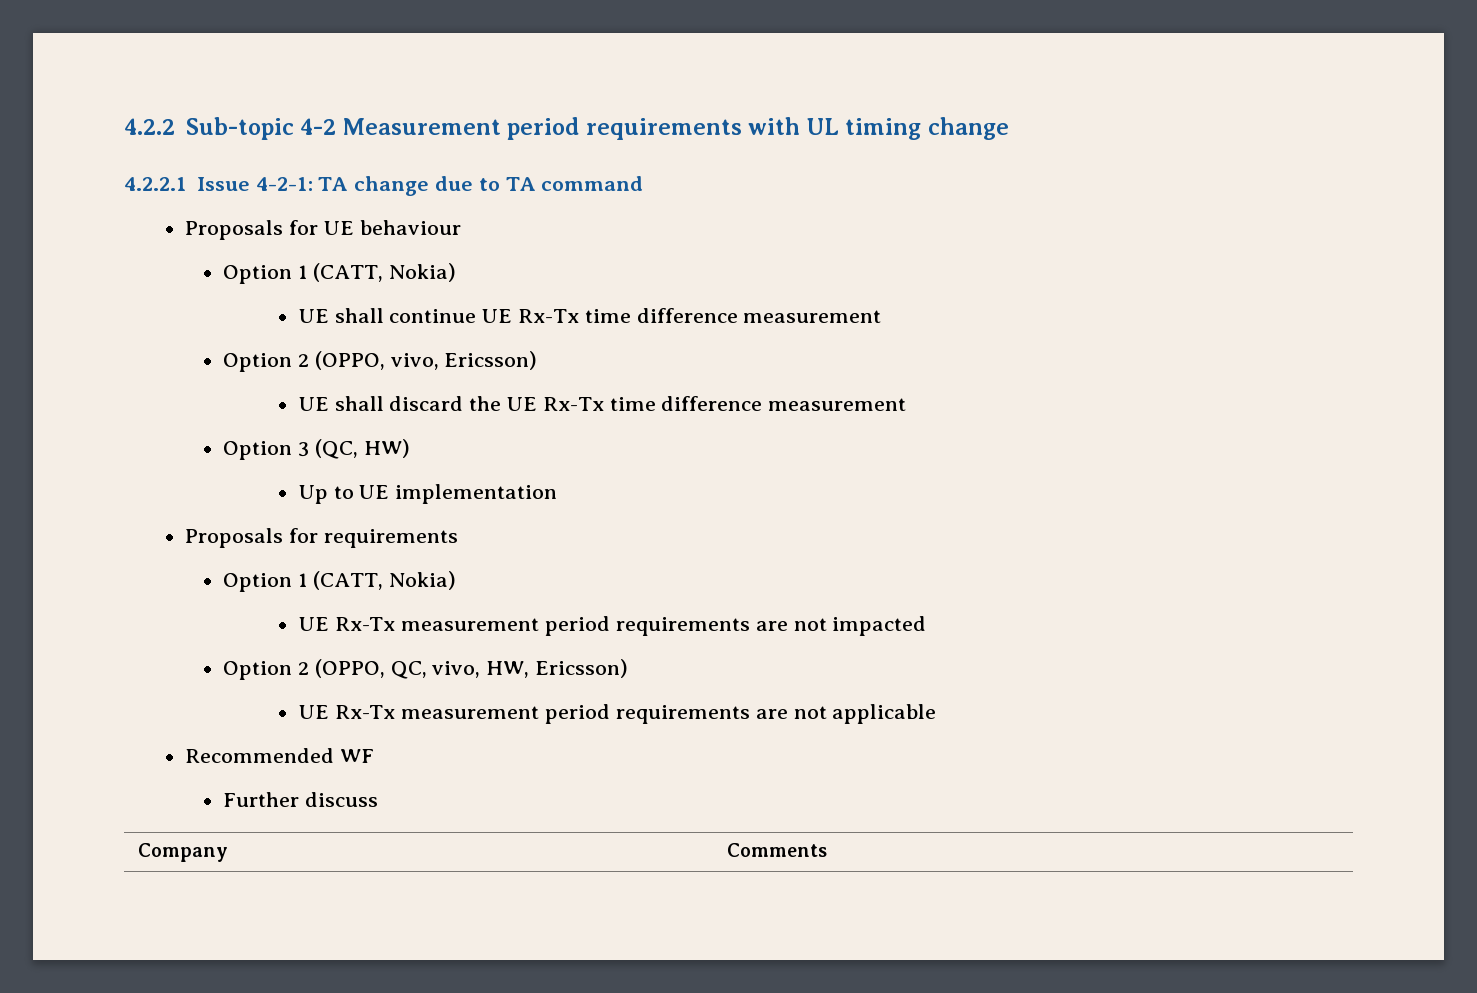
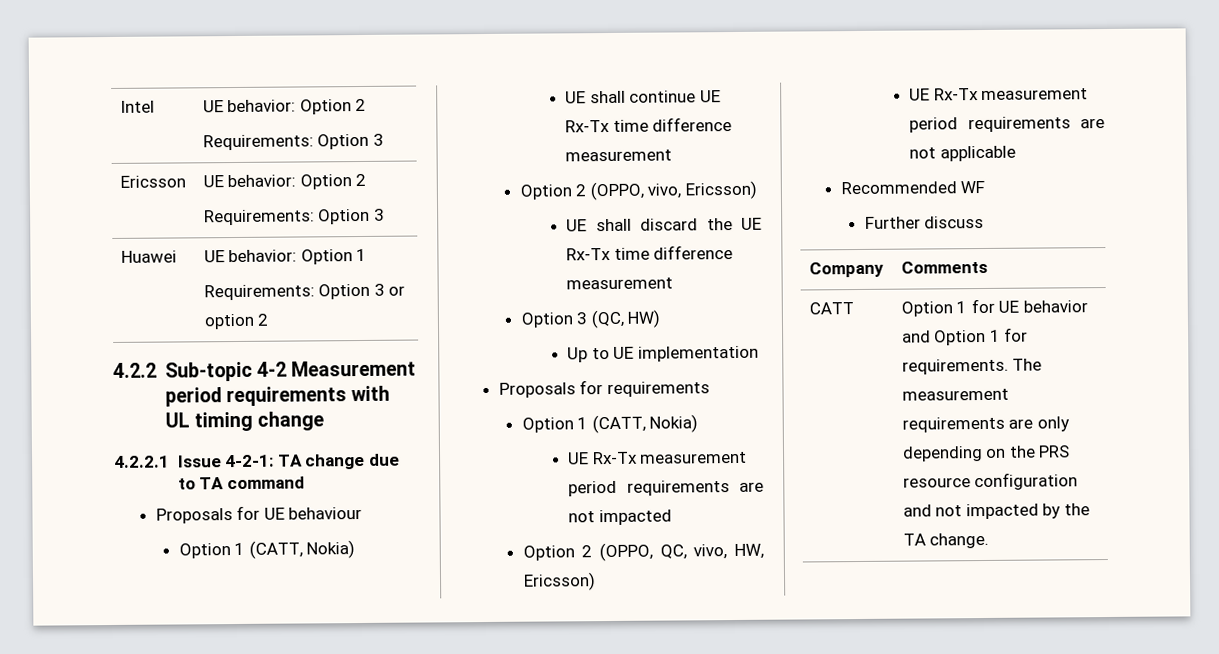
+ Intel | UE behavior: Option 2
+ Requirements: Option 3
+ Ericsson | UE behavior: Option 2
+ Requirements: Option 3
+ Huawei | UE behavior: Option 1
+ Requirements: Option 3 or option 2
+ CATT | Option 1 for UE behavior and Option 1 for requirements. The measurement requirements are only depending on the PRS resource configuration and not impacted by the TA change.

